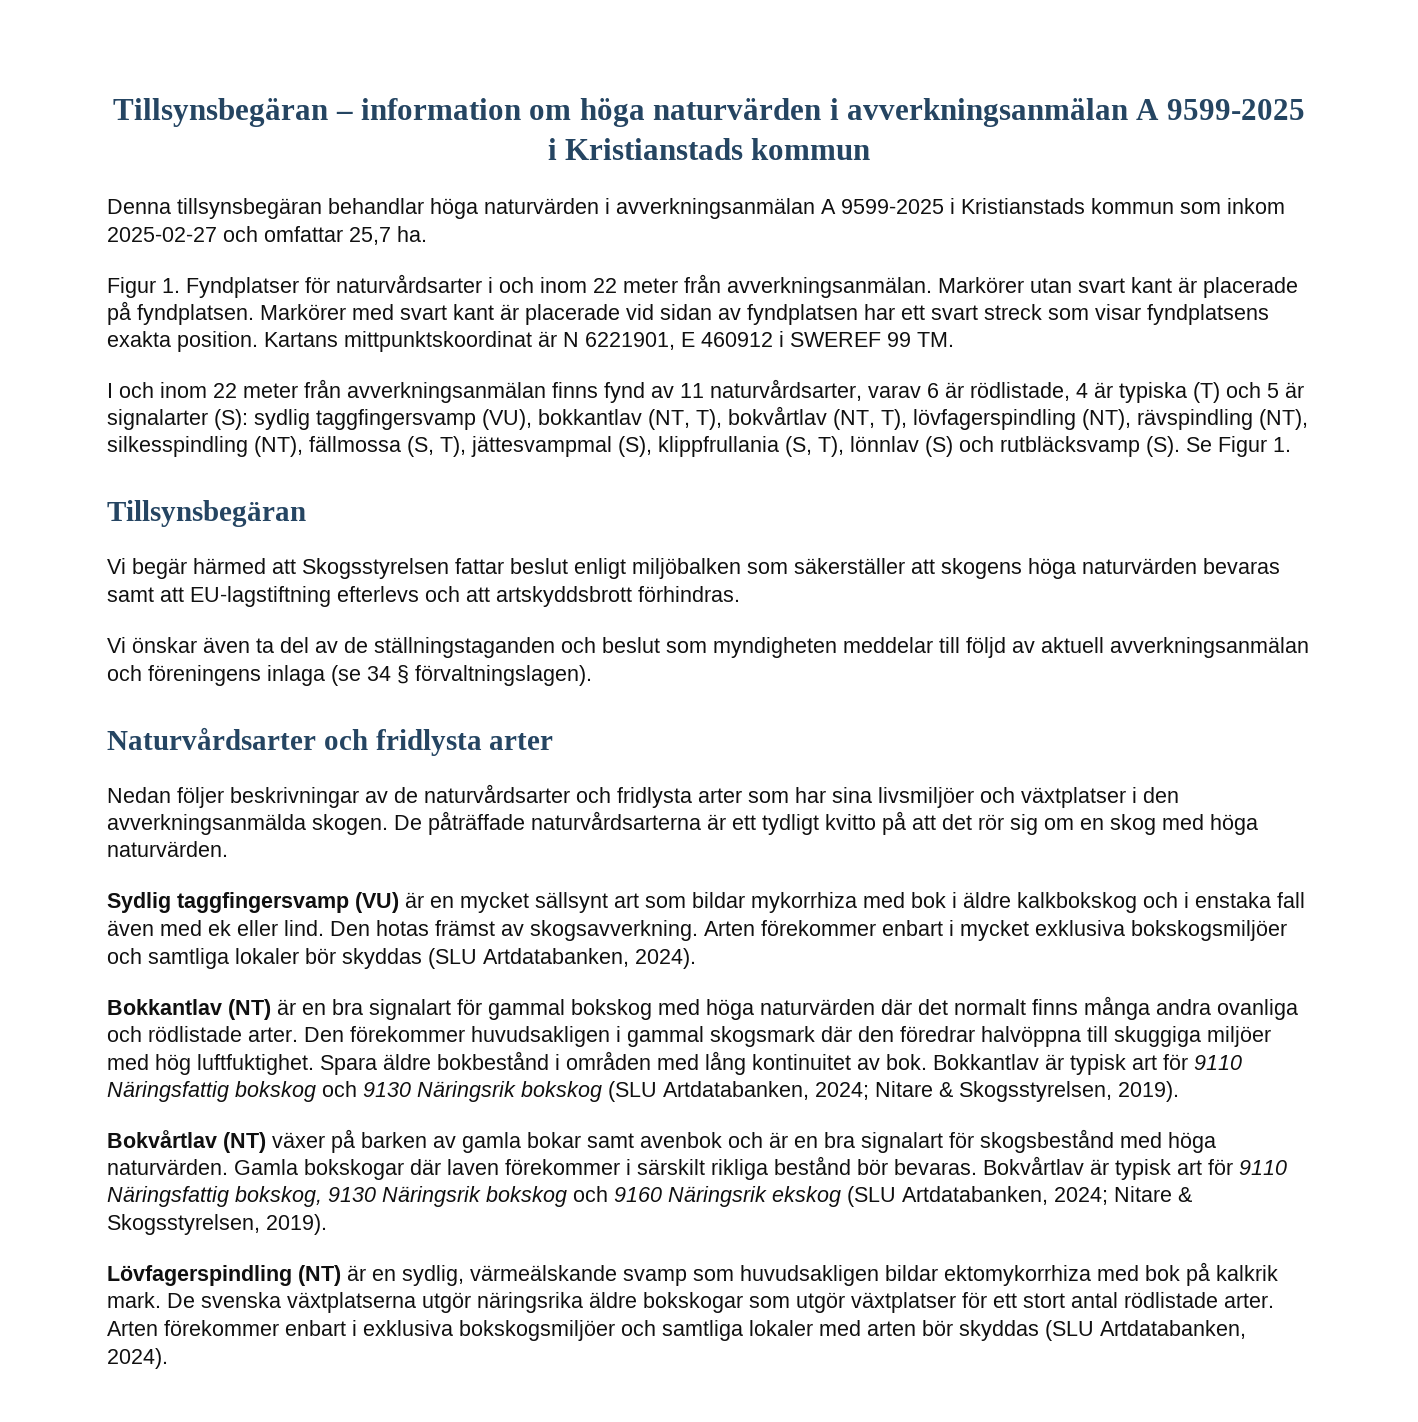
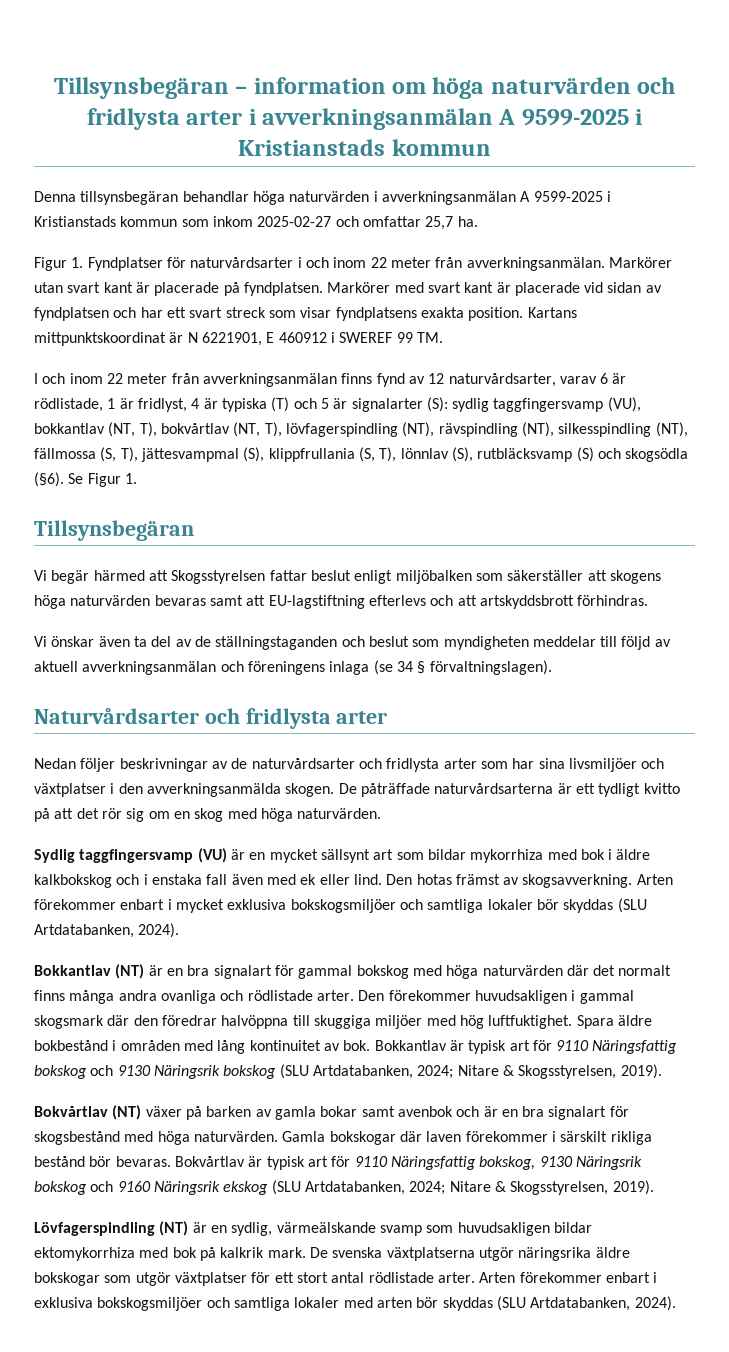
- Tillsynsbegäran – information om höga naturvärden i avverkningsanmälan A 9599-2025 i Kristianstads kommun
+ Tillsynsbegäran – information om höga naturvärden och fridlysta arter i avverkningsanmälan A 9599-2025 i Kristianstads kommun
- Markörer med svart kant är placerade vid sidan av fyndplatsen har ett svart streck som visar fyndplatsens exakta position.
+ Markörer med svart kant är placerade vid sidan av fyndplatsen och har ett svart streck som visar fyndplatsens exakta position.
- I och inom 22 meter från avverkningsanmälan finns fynd av 11 naturvårdsarter, varav 6 är rödlistade, 4 är typiska (T) och 5 är signalarter (S): sydlig taggfingersvamp (VU), bokkantlav (NT, T), bokvårtlav (NT, T), lövfagerspindling (NT), rävspindling (NT), silkesspindling (NT), fällmossa (S, T), jättesvampmal (S), klippfrullania (S, T), lönnlav (S) och rutbläcksvamp (S). Se Figur 1.
+ I och inom 22 meter från avverkningsanmälan finns fynd av 12 naturvårdsarter, varav 6 är rödlistade, 1 är fridlyst, 4 är typiska (T) och 5 är signalarter (S): sydlig taggfingersvamp (VU), bokkantlav (NT, T), bokvårtlav (NT, T), lövfagerspindling (NT), rävspindling (NT), silkesspindling (NT), fällmossa (S, T), jättesvampmal (S), klippfrullania (S, T), lönnlav (S), rutbläcksvamp (S) och skogsödla (§6). Se Figur 1.

